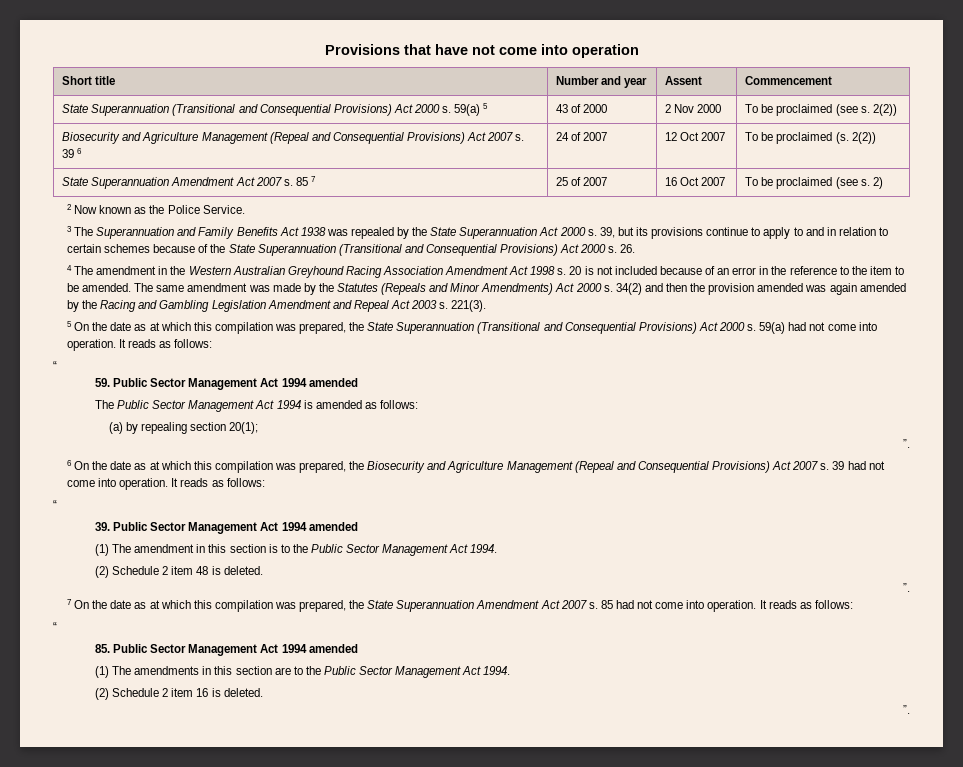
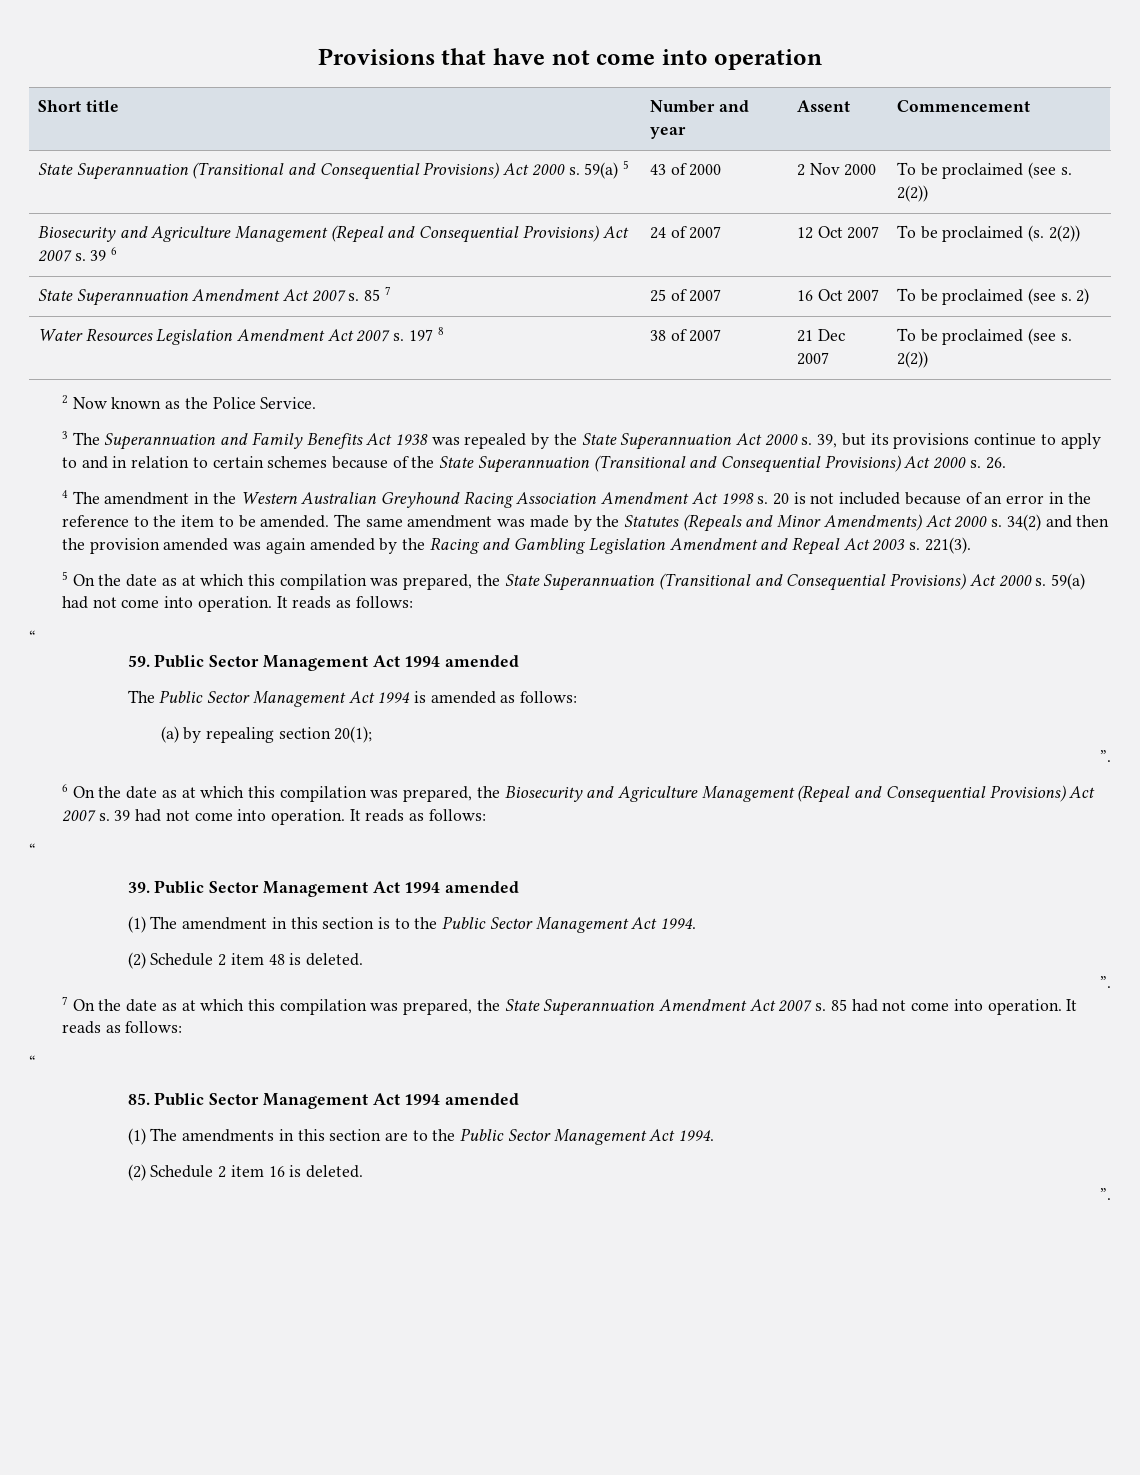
+ Water Resources Legislation Amendment Act 2007 s. 197 8 | 38 of 2007 | 21 Dec 2007 | To be proclaimed (see s. 2(2))

